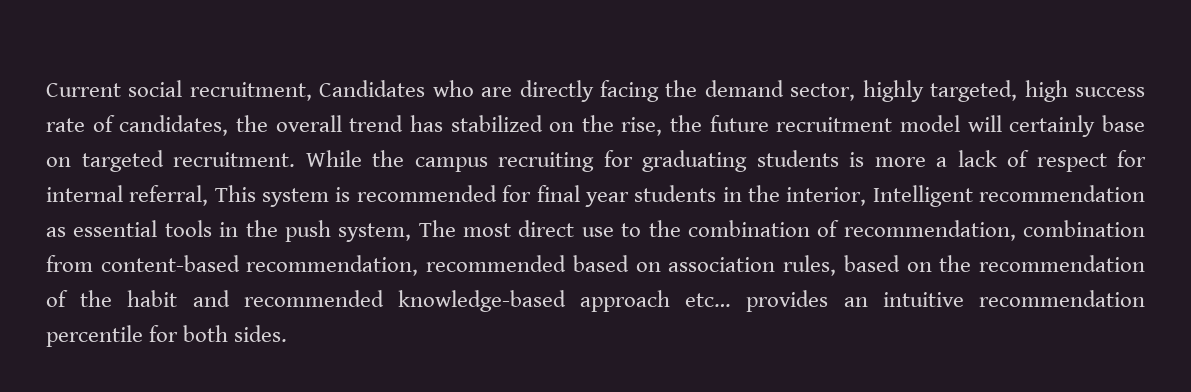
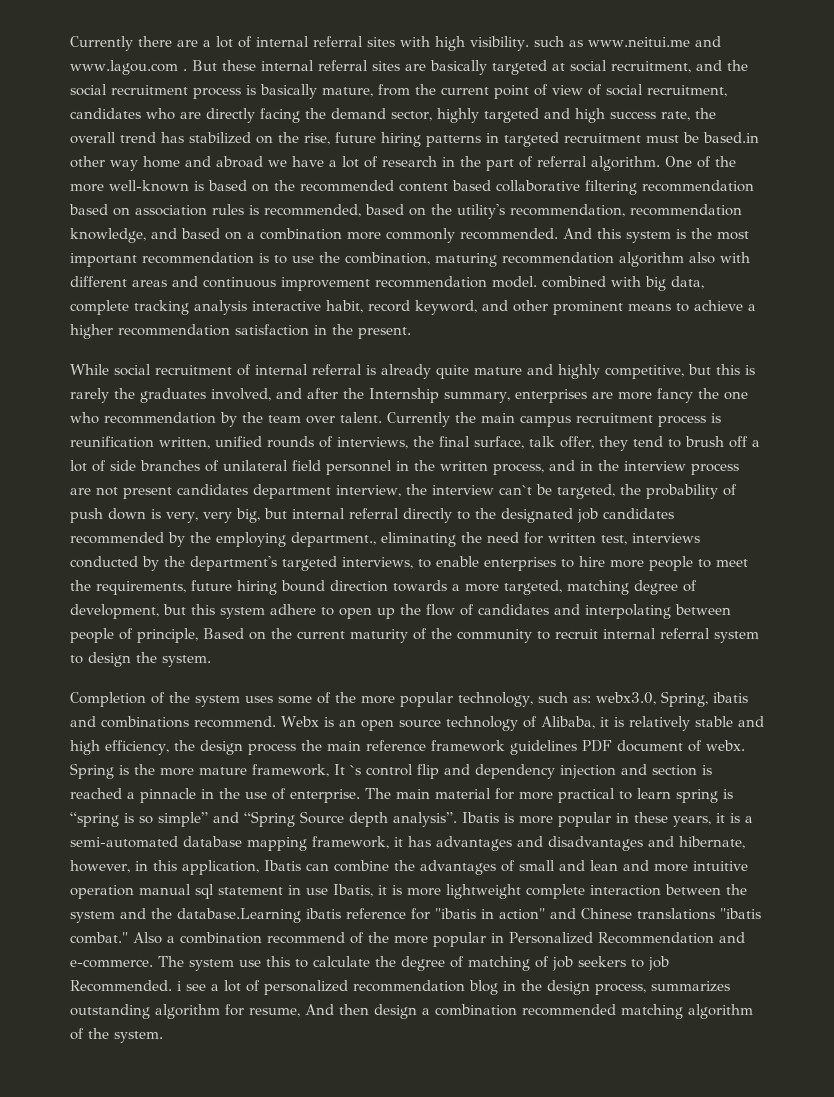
- Current social recruitment, Candidates who are directly facing the demand sector, highly targeted, high success rate of candidates, the overall trend has stabilized on the rise, the future recruitment model will certainly base on targeted recruitment. While the campus recruiting for graduating students is more a lack of respect for internal referral, This system is recommended for final year students in the interior, Intelligent recommendation as essential tools in the push system, The most direct use to the combination of recommendation, combination from content-based recommendation, recommended based on association rules, based on the recommendation of the habit and recommended knowledge-based approach etc… provides an intuitive recommendation percentile for both sides.
+ Currently there are a lot of internal referral sites with high visibility. such as www.neitui.me and www.lagou.com . But these internal referral sites are basically targeted at social recruitment, and the social recruitment process is basically mature, from the current point of view of social recruitment, candidates who are directly facing the demand sector, highly targeted and high success rate, the overall trend has stabilized on the rise, future hiring patterns in targeted recruitment must be based.in other way home and abroad we have a lot of research in the part of referral algorithm. One of the more well-known is based on the recommended content based collaborative filtering recommendation based on association rules is recommended, based on the utility's recommendation, recommendation knowledge, and based on a combination more commonly recommended. And this system is the most important recommendation is to use the combination, maturing recommendation algorithm also with different areas and continuous improvement recommendation model. combined with big data, complete tracking analysis interactive habit, record keyword, and other prominent means to achieve a higher recommendation satisfaction in the present.
+ While social recruitment of internal referral is already quite mature and highly competitive, but this is rarely the graduates involved, and after the Internship summary, enterprises are more fancy the one who recommendation by the team over talent. Currently the main campus recruitment process is reunification written, unified rounds of interviews, the final surface, talk offer, they tend to brush off a lot of side branches of unilateral field personnel in the written process, and in the interview process are not present candidates department interview, the interview can`t be targeted, the probability of push down is very, very big, but internal referral directly to the designated job candidates recommended by the employing department., eliminating the need for written test, interviews conducted by the department's targeted interviews, to enable enterprises to hire more people to meet the requirements, future hiring bound direction towards a more targeted, matching degree of development, but this system adhere to open up the flow of candidates and interpolating between people of principle, Based on the current maturity of the community to recruit internal referral system to design the system.
+ Completion of the system uses some of the more popular technology, such as: webx3.0, Spring, ibatis and combinations recommend. Webx is an open source technology of Alibaba, it is relatively stable and high efficiency, the design process the main reference framework guidelines PDF document of webx. Spring is the more mature framework, It `s control flip and dependency injection and section is reached a pinnacle in the use of enterprise. The main material for more practical to learn spring is “spring is so simple” and “Spring Source depth analysis”. Ibatis is more popular in these years, it is a semi-automated database mapping framework, it has advantages and disadvantages and hibernate, however, in this application, Ibatis can combine the advantages of small and lean and more intuitive operation manual sql statement in use Ibatis, it is more lightweight complete interaction between the system and the database.Learning ibatis reference for "ibatis in action" and Chinese translations "ibatis combat." Also a combination recommend of the more popular in Personalized Recommendation and e-commerce. The system use this to calculate the degree of matching of job seekers to job Recommended. i see a lot of personalized recommendation blog in the design process, summarizes outstanding algorithm for resume, And then design a combination recommended matching algorithm of the system.

